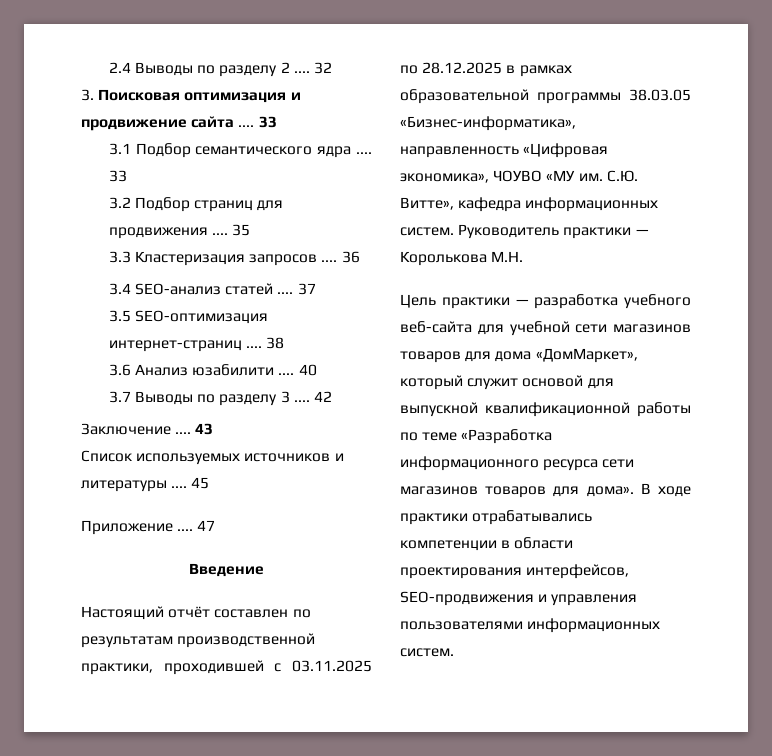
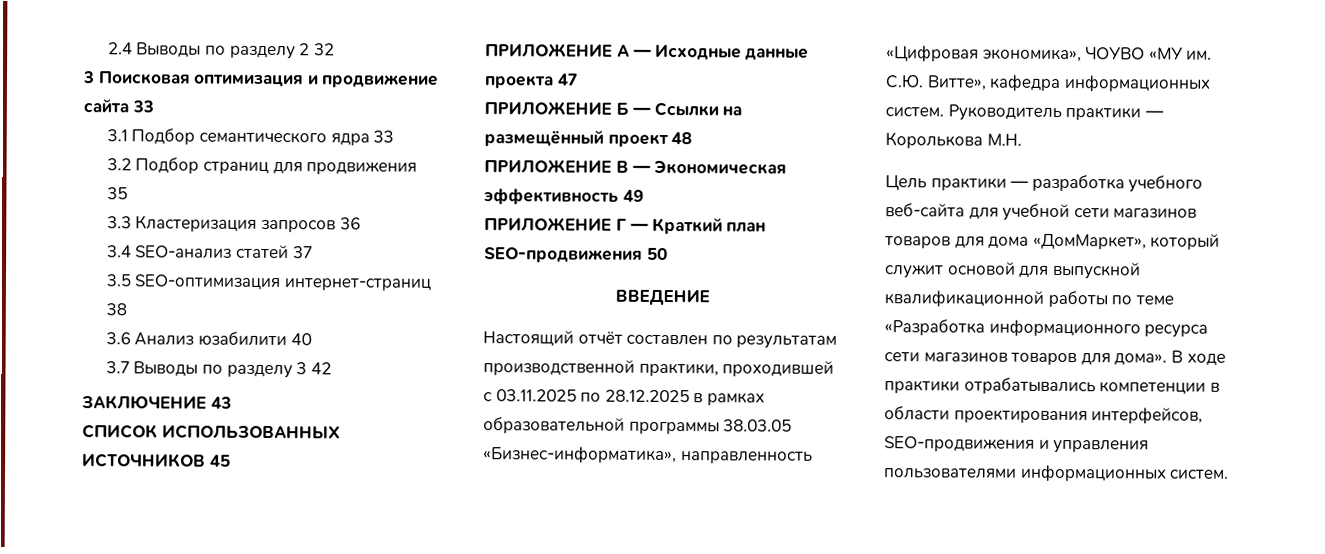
- 2.4 Выводы по разделу 2 .... 32
+ 2.4 Выводы по разделу 2 32
- 3. Поисковая оптимизация и продвижение сайта .... 33
+ 3 Поисковая оптимизация и продвижение сайта 33
- 3.1 Подбор семантического ядра .... 33
+ 3.1 Подбор семантического ядра 33
- 3.2 Подбор страниц для продвижения .... 35
+ 3.2 Подбор страниц для продвижения 35
- 3.3 Кластеризация запросов .... 36
+ 3.3 Кластеризация запросов 36
- 3.4 SEO-анализ статей .... 37
+ 3.4 SEO-анализ статей 37
- 3.5 SEO-оптимизация интернет-страниц .... 38
+ 3.5 SEO-оптимизация интернет-страниц 38
- 3.6 Анализ юзабилити .... 40
+ 3.6 Анализ юзабилити 40
- 3.7 Выводы по разделу 3 .... 42
+ 3.7 Выводы по разделу 3 42
- Заключение .... 43
+ ЗАКЛЮЧЕНИЕ 43
- Список используемых источников и литературы .... 45
- Приложение .... 47
- Введение
+ СПИСОК ИСПОЛЬЗОВАННЫХ ИСТОЧНИКОВ 45
+ ПРИЛОЖЕНИЕ А — Исходные данные проекта 47
+ ПРИЛОЖЕНИЕ Б — Ссылки на размещённый проект 48
+ ПРИЛОЖЕНИЕ В — Экономическая эффективность 49
+ ПРИЛОЖЕНИЕ Г — Краткий план SEO-продвижения 50
+ ВВЕДЕНИЕ

